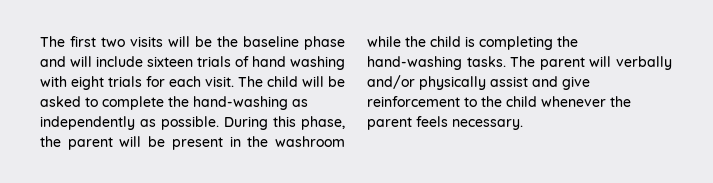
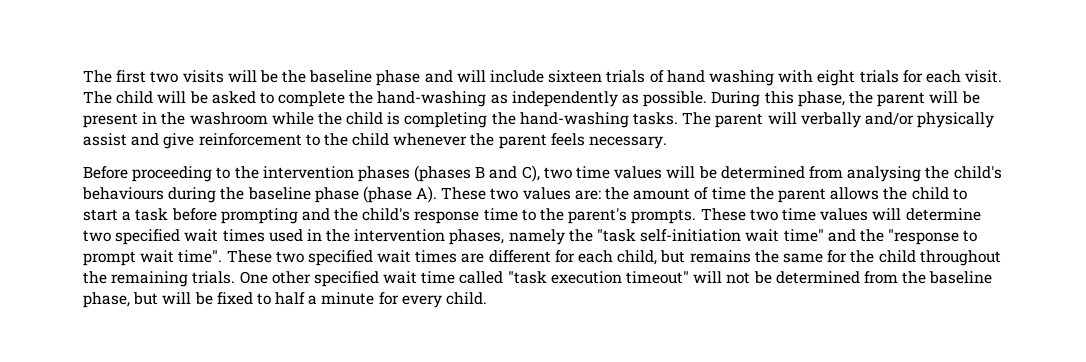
+ Before proceeding to the intervention phases (phases B and C), two time values will be determined from analysing the child's behaviours during the baseline phase (phase A). These two values are: the amount of time the parent allows the child to start a task before prompting and the child's response time to the parent's prompts. These two time values will determine two specified wait times used in the intervention phases, namely the "task self-initiation wait time" and the "response to prompt wait time". These two specified wait times are different for each child, but remains the same for the child throughout the remaining trials. One other specified wait time called "task execution timeout" will not be determined from the baseline phase, but will be fixed to half a minute for every child.

